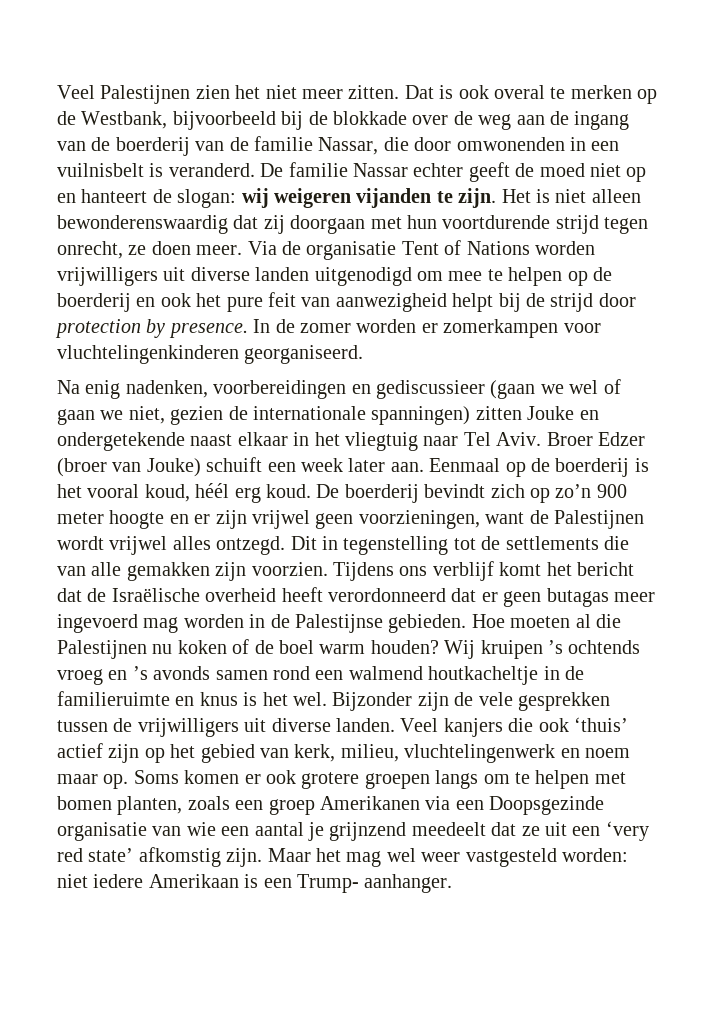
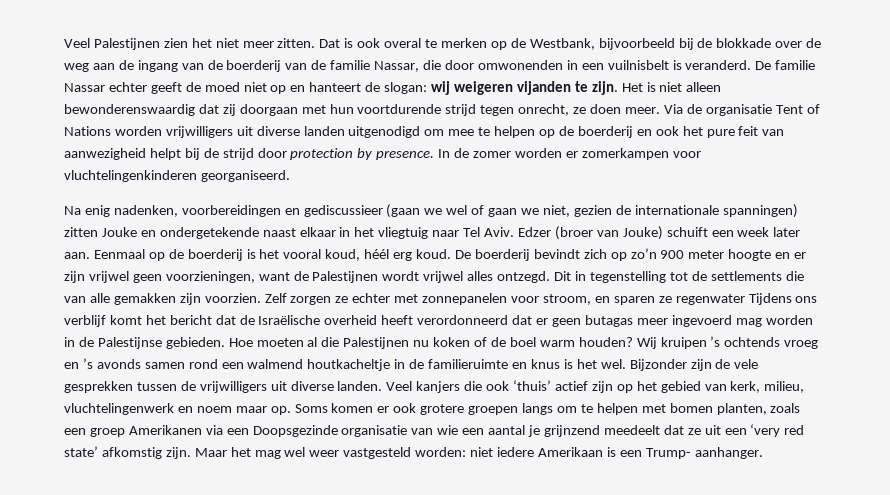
- Broer Edzer (broer van Jouke) schuift een week later aan.
+ Edzer (broer van Jouke) schuift een week later aan.
- Tijdens ons verblijf komt het bericht dat de Israëlische overheid heeft verordonneerd dat er geen butagas meer ingevoerd mag worden in de Palestijnse gebieden.
+ Zelf zorgen ze echter met zonnepanelen voor stroom, en sparen ze regenwater Tijdens ons verblijf komt het bericht dat de Israëlische overheid heeft verordonneerd dat er geen butagas meer ingevoerd mag worden in de Palestijnse gebieden.

